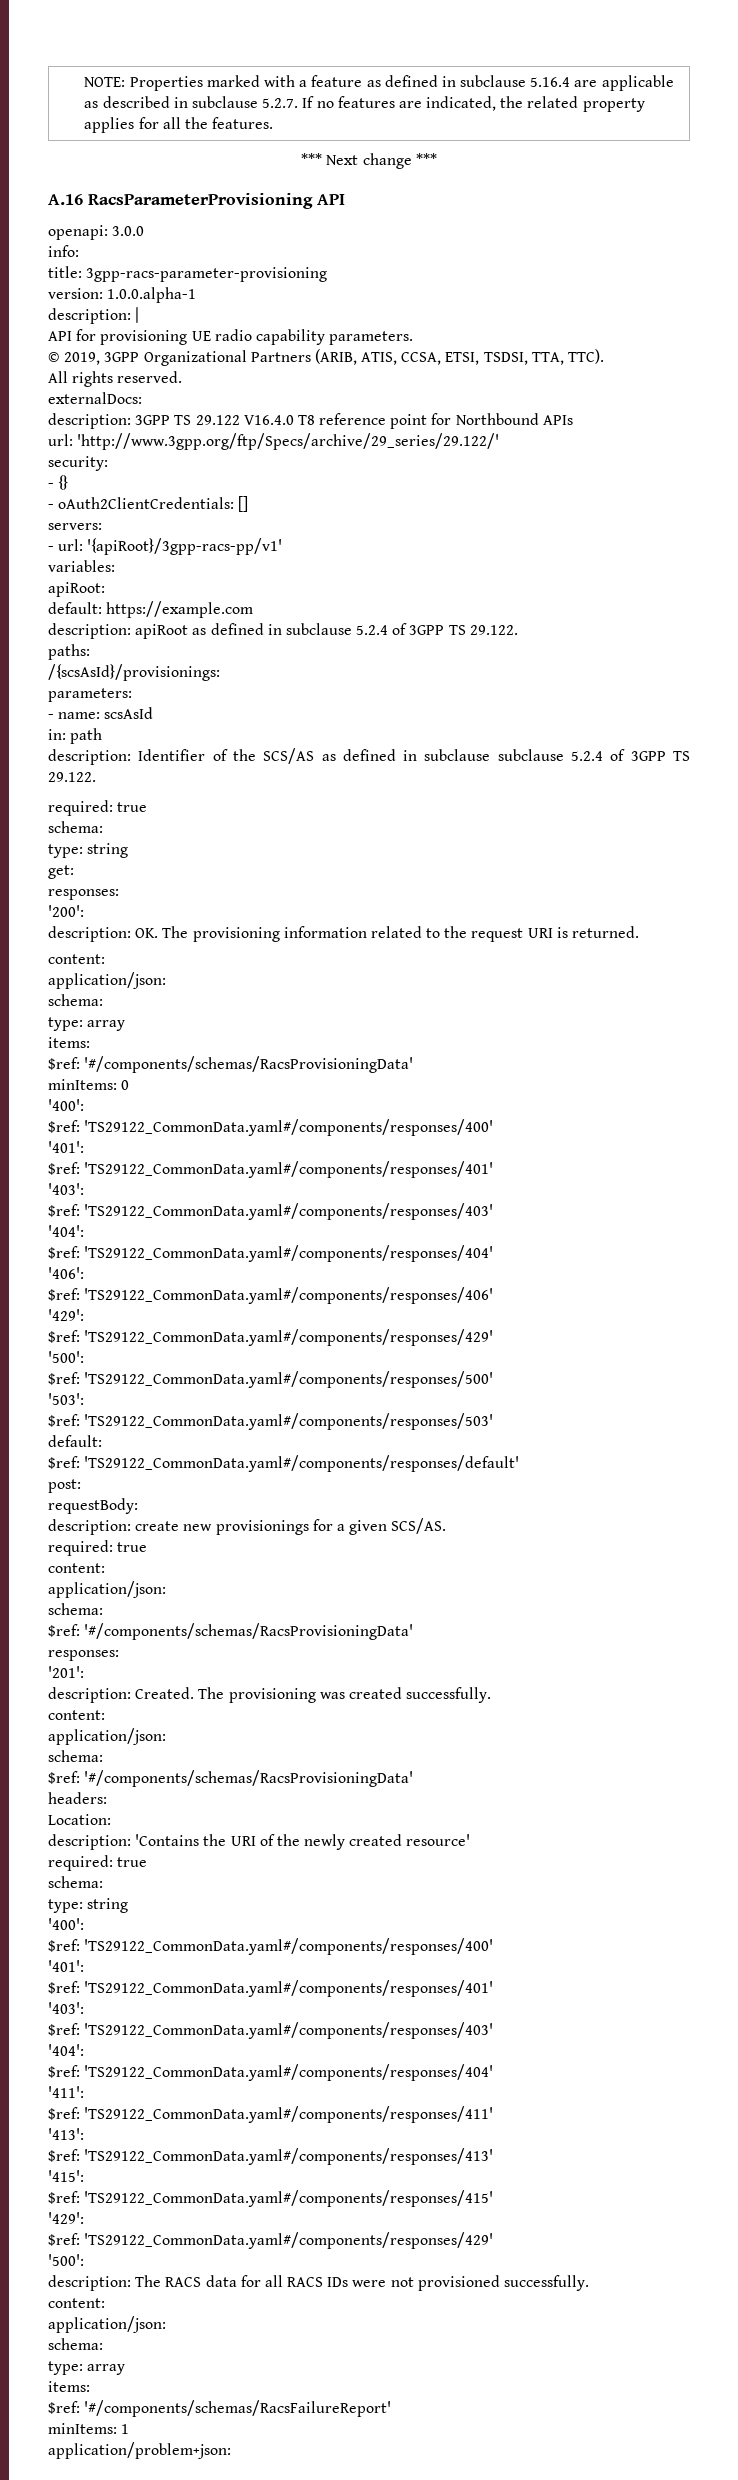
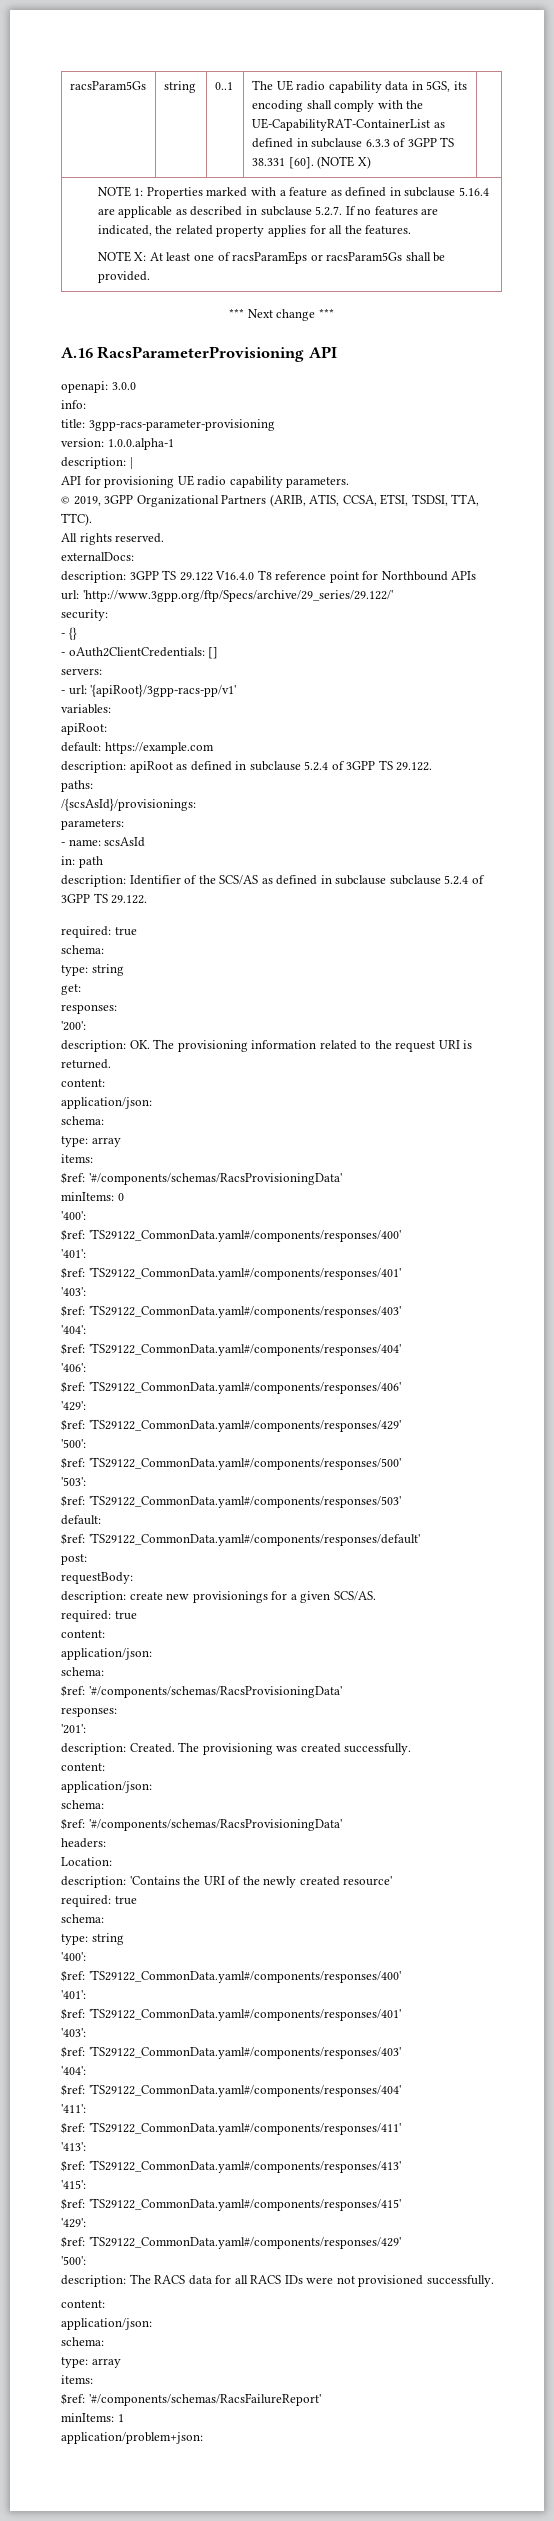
- NOTE: Properties marked with a feature as defined in subclause 5.16.4 are applicable as described in subclause 5.2.7. If no features are indicated, the related property applies for all the features.
+ racsParam5Gs | string | 0..1 | The UE radio capability data in 5GS, its encoding shall comply with the UE-CapabilityRAT-ContainerList as defined in subclause 6.3.3 of 3GPP TS 38.331 [60]. (NOTE X) |
+ NOTE 1: Properties marked with a feature as defined in subclause 5.16.4 are applicable as described in subclause 5.2.7. If no features are indicated, the related property applies for all the features.
+ NOTE X: At least one of racsParamEps or racsParam5Gs shall be provided.

